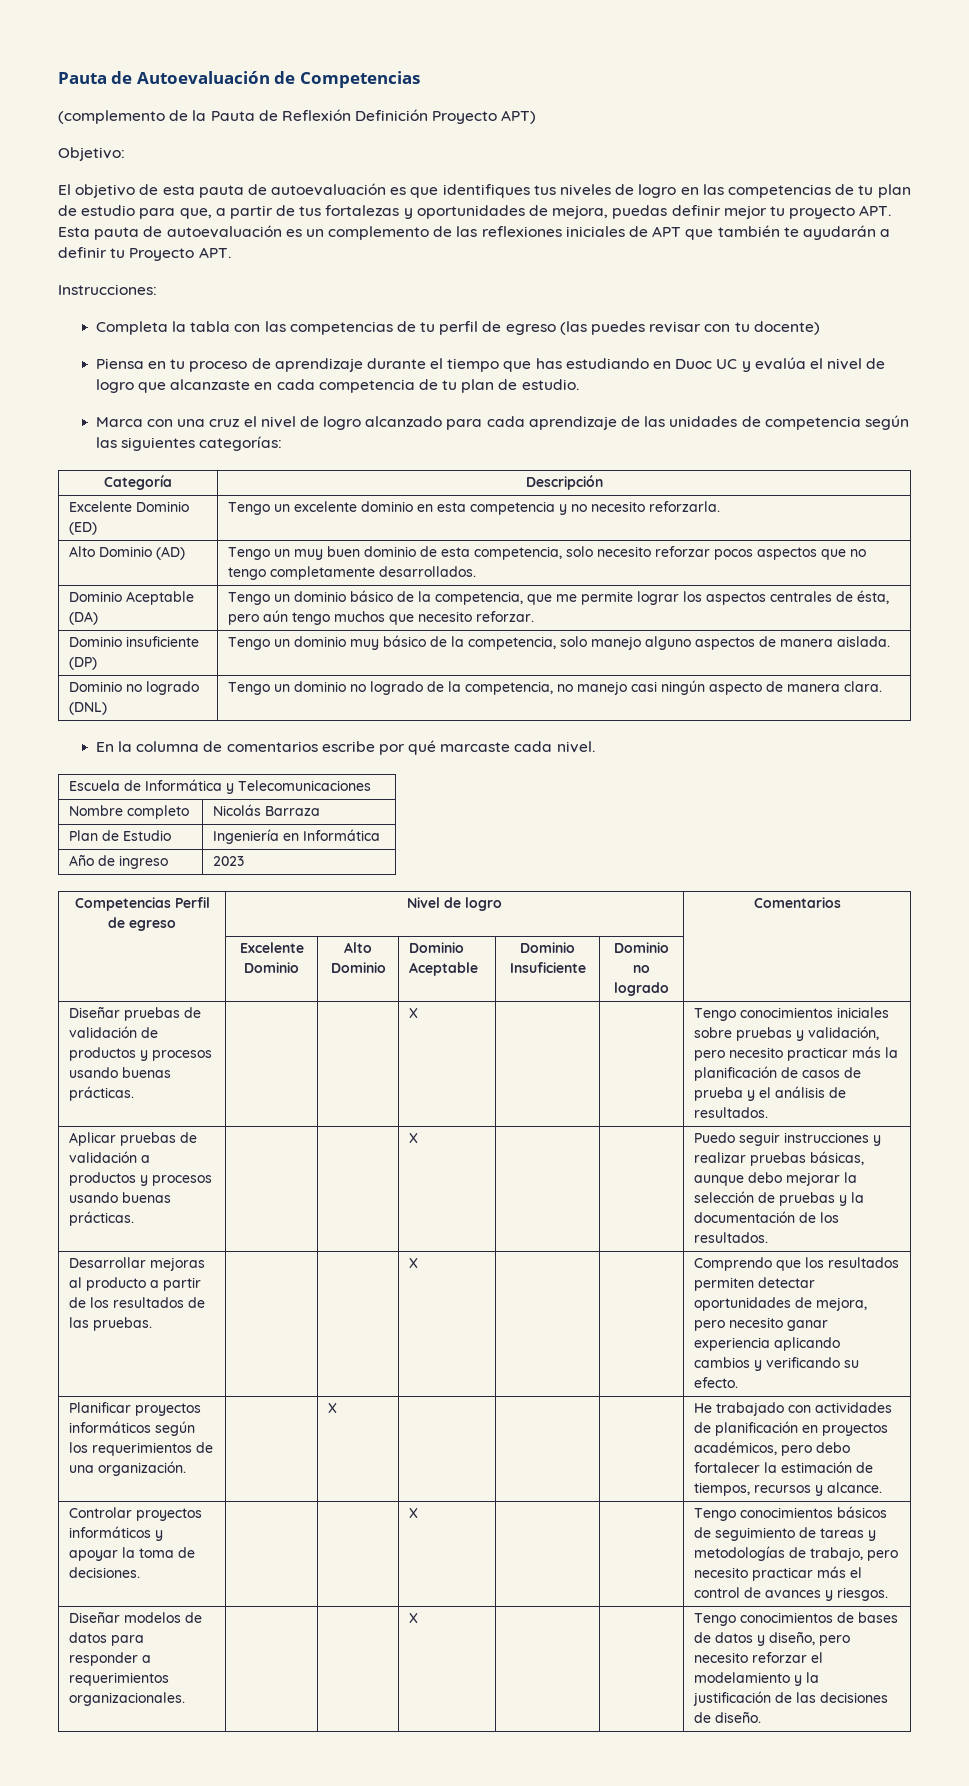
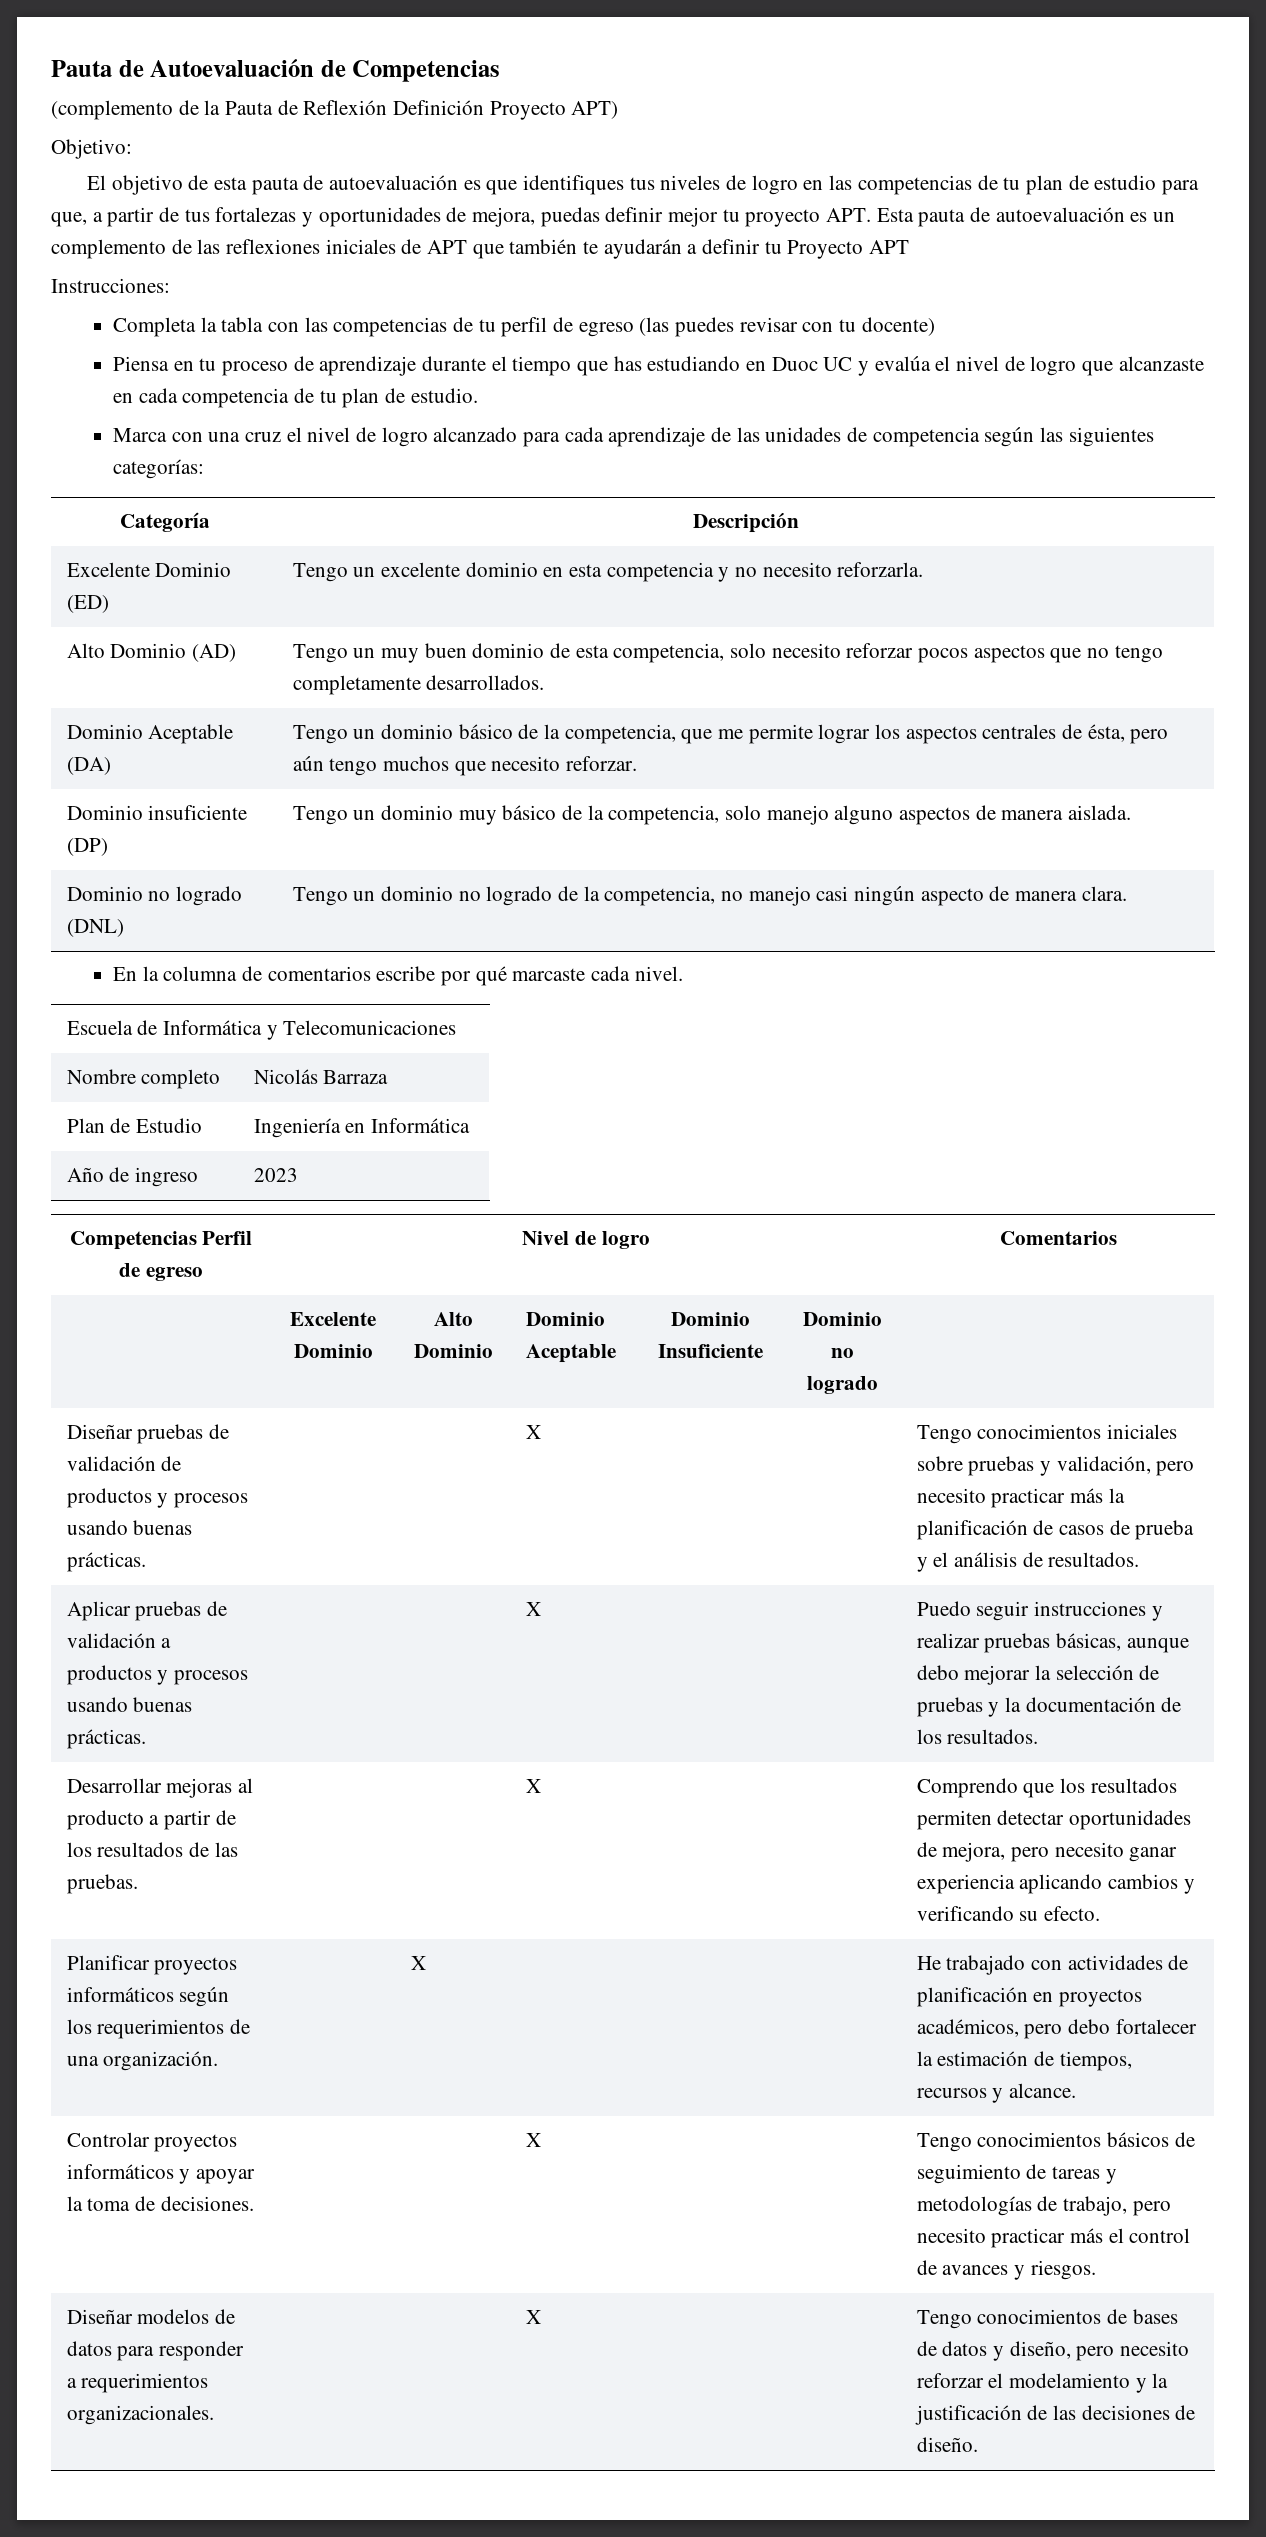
- El objetivo de esta pauta de autoevaluación es que identifiques tus niveles de logro en las competencias de tu plan de estudio para que, a partir de tus fortalezas y oportunidades de mejora, puedas definir mejor tu proyecto APT. Esta pauta de autoevaluación es un complemento de las reflexiones iniciales de APT que también te ayudarán a definir tu Proyecto APT.
+ El objetivo de esta pauta de autoevaluación es que identifiques tus niveles de logro en las competencias de tu plan de estudio para que, a partir de tus fortalezas y oportunidades de mejora, puedas definir mejor tu proyecto APT. Esta pauta de autoevaluación es un complemento de las reflexiones iniciales de APT que también te ayudarán a definir tu Proyecto APT

